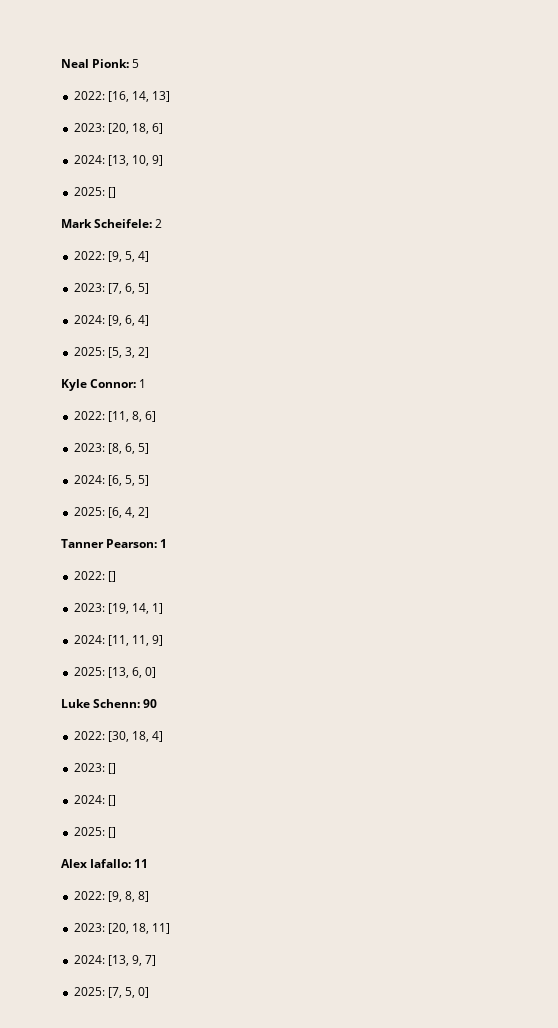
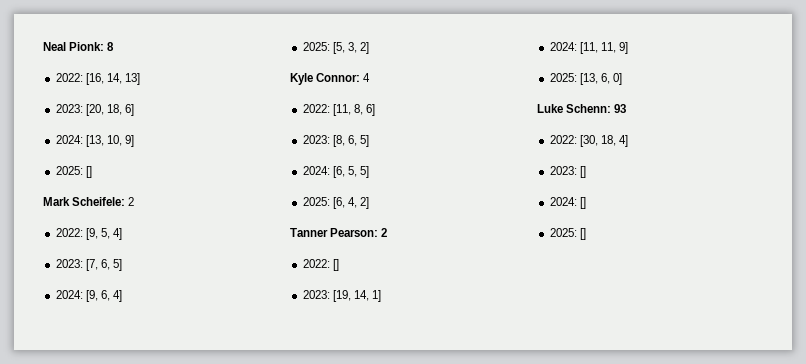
- Neal Pionk: 5
+ Neal Pionk: 8
- Kyle Connor: 1
+ Kyle Connor: 4
- Tanner Pearson: 1
+ Tanner Pearson: 2
- Luke Schenn: 90
+ Luke Schenn: 93
- Alex Iafallo: 11
- 2022: [9, 8, 8]
- 2023: [20, 18, 11]
- 2024: [13, 9, 7]
- 2025: [7, 5, 0]

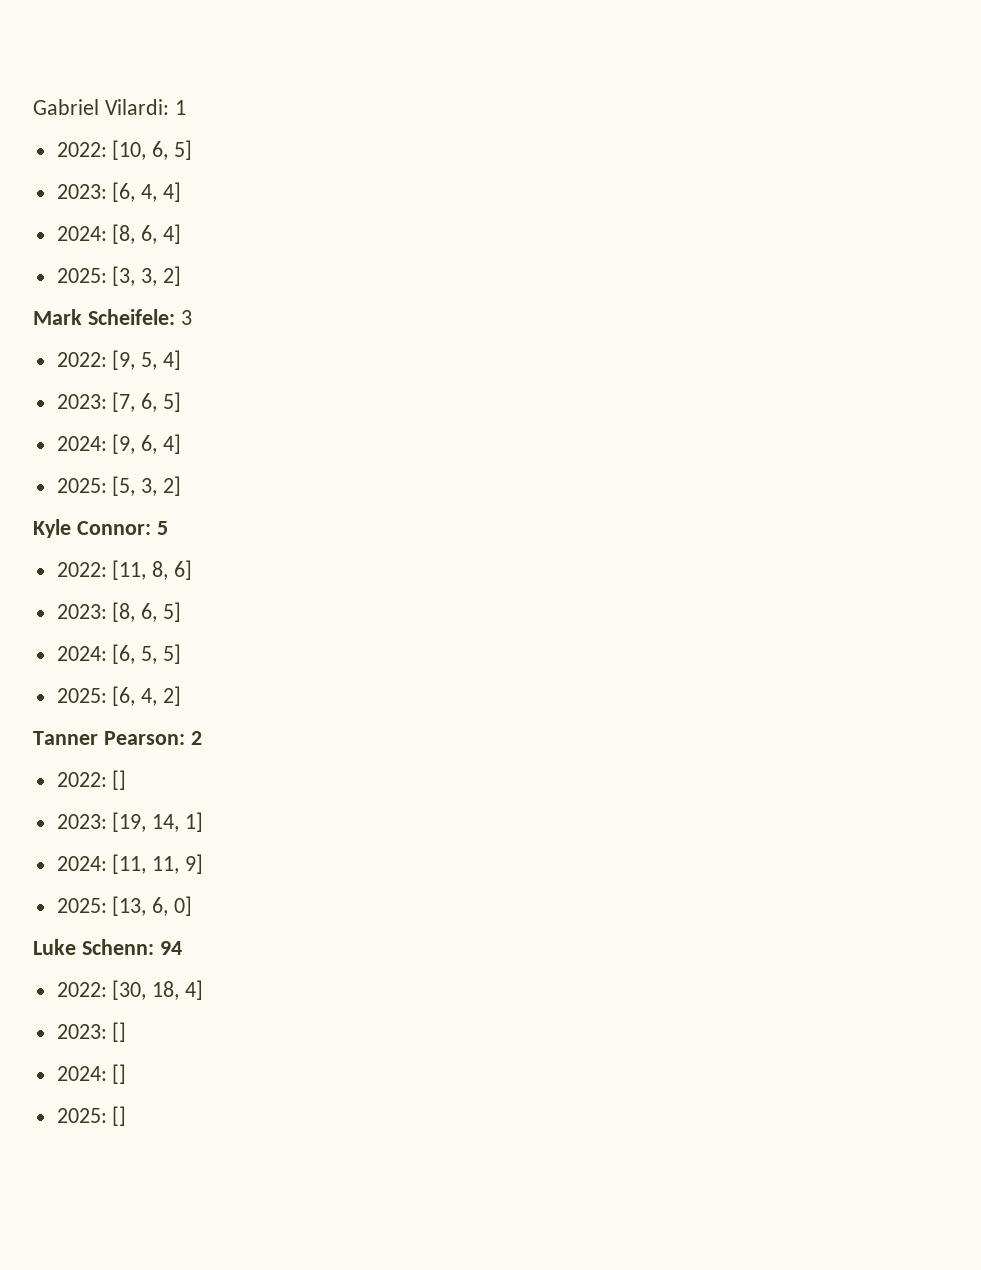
- Neal Pionk: 8
- 2022: [16, 14, 13]
- 2023: [20, 18, 6]
- 2024: [13, 10, 9]
- 2025: []
+ Gabriel Vilardi: 1
+ 2022: [10, 6, 5]
+ 2023: [6, 4, 4]
+ 2024: [8, 6, 4]
+ 2025: [3, 3, 2]
- Mark Scheifele: 2
+ Mark Scheifele: 3
- Kyle Connor: 4
+ Kyle Connor: 5
- Luke Schenn: 93
+ Luke Schenn: 94

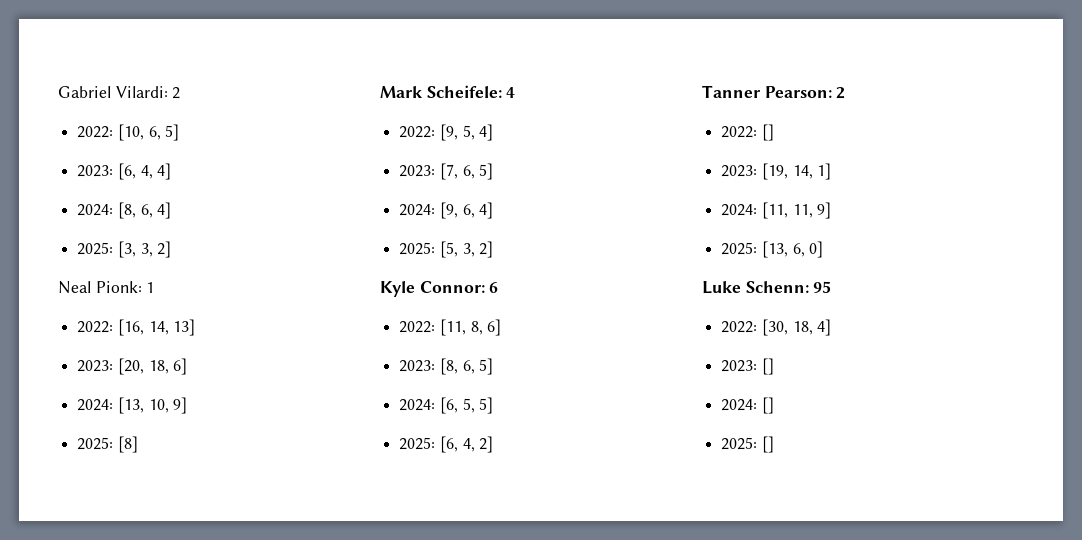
- Gabriel Vilardi: 1
+ Gabriel Vilardi: 2
+ Neal Pionk: 1
+ 2022: [16, 14, 13]
+ 2023: [20, 18, 6]
+ 2024: [13, 10, 9]
+ 2025: [8]
- Mark Scheifele: 3
+ Mark Scheifele: 4
- Kyle Connor: 5
+ Kyle Connor: 6
- Luke Schenn: 94
+ Luke Schenn: 95

